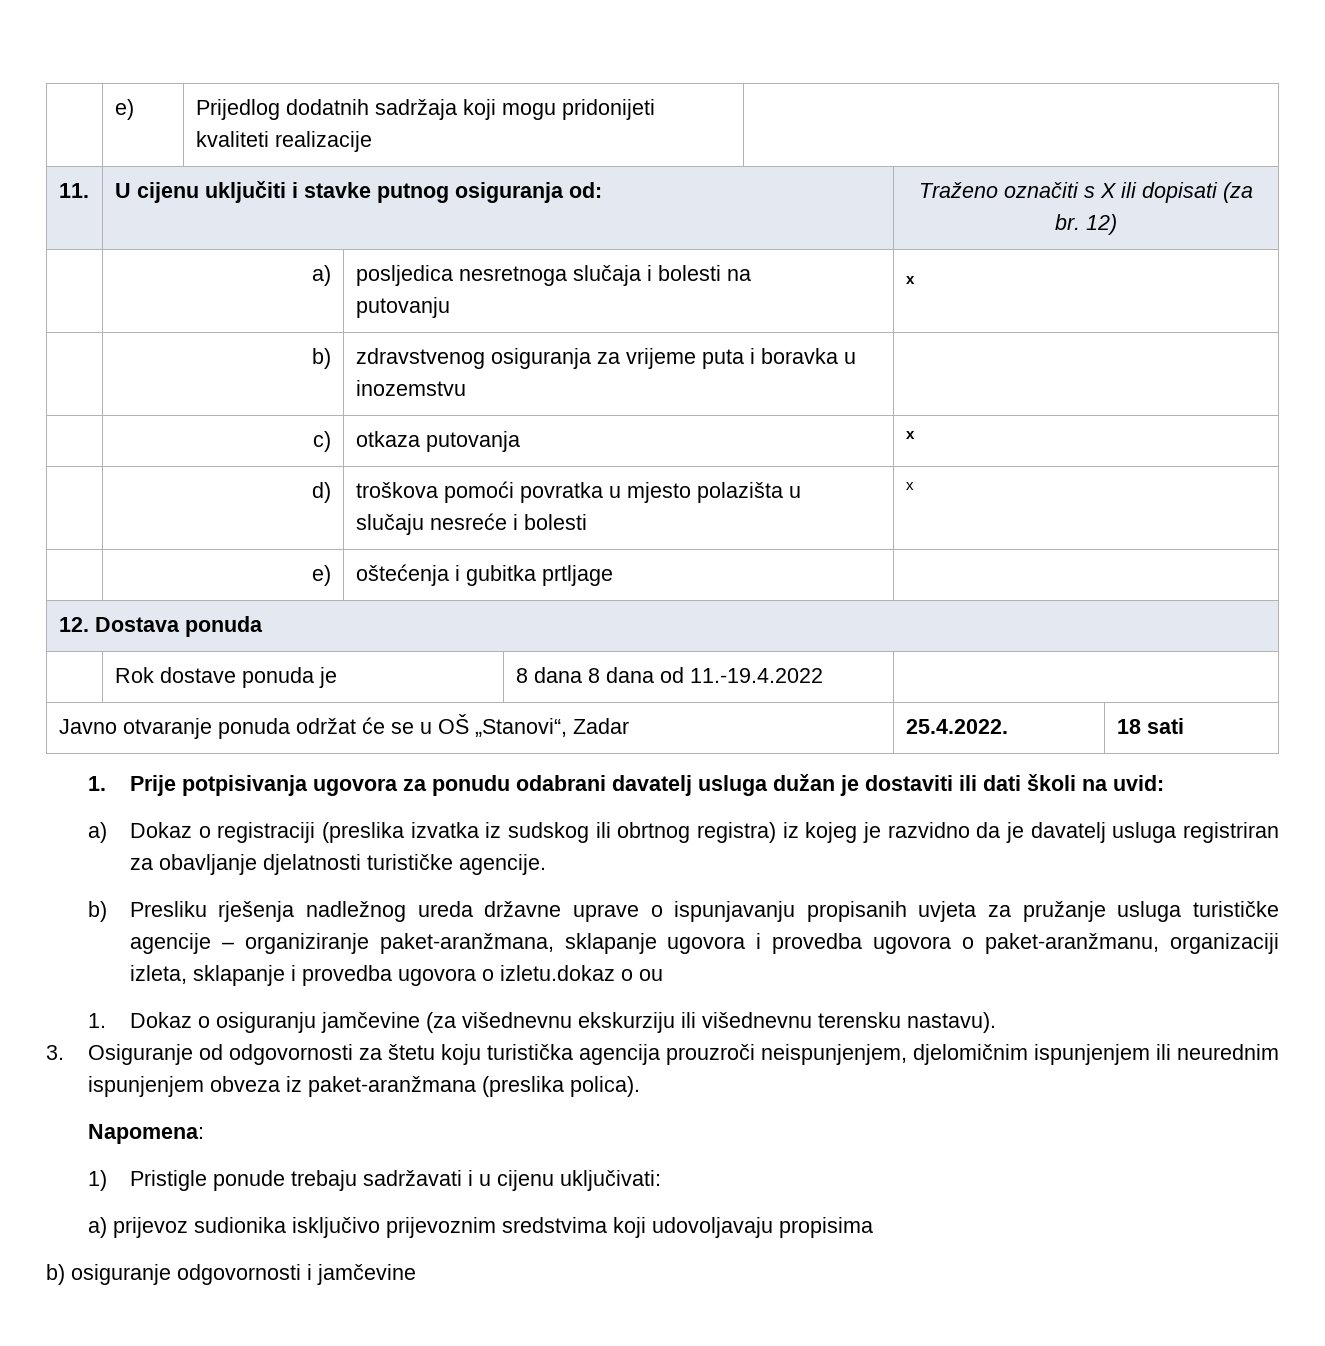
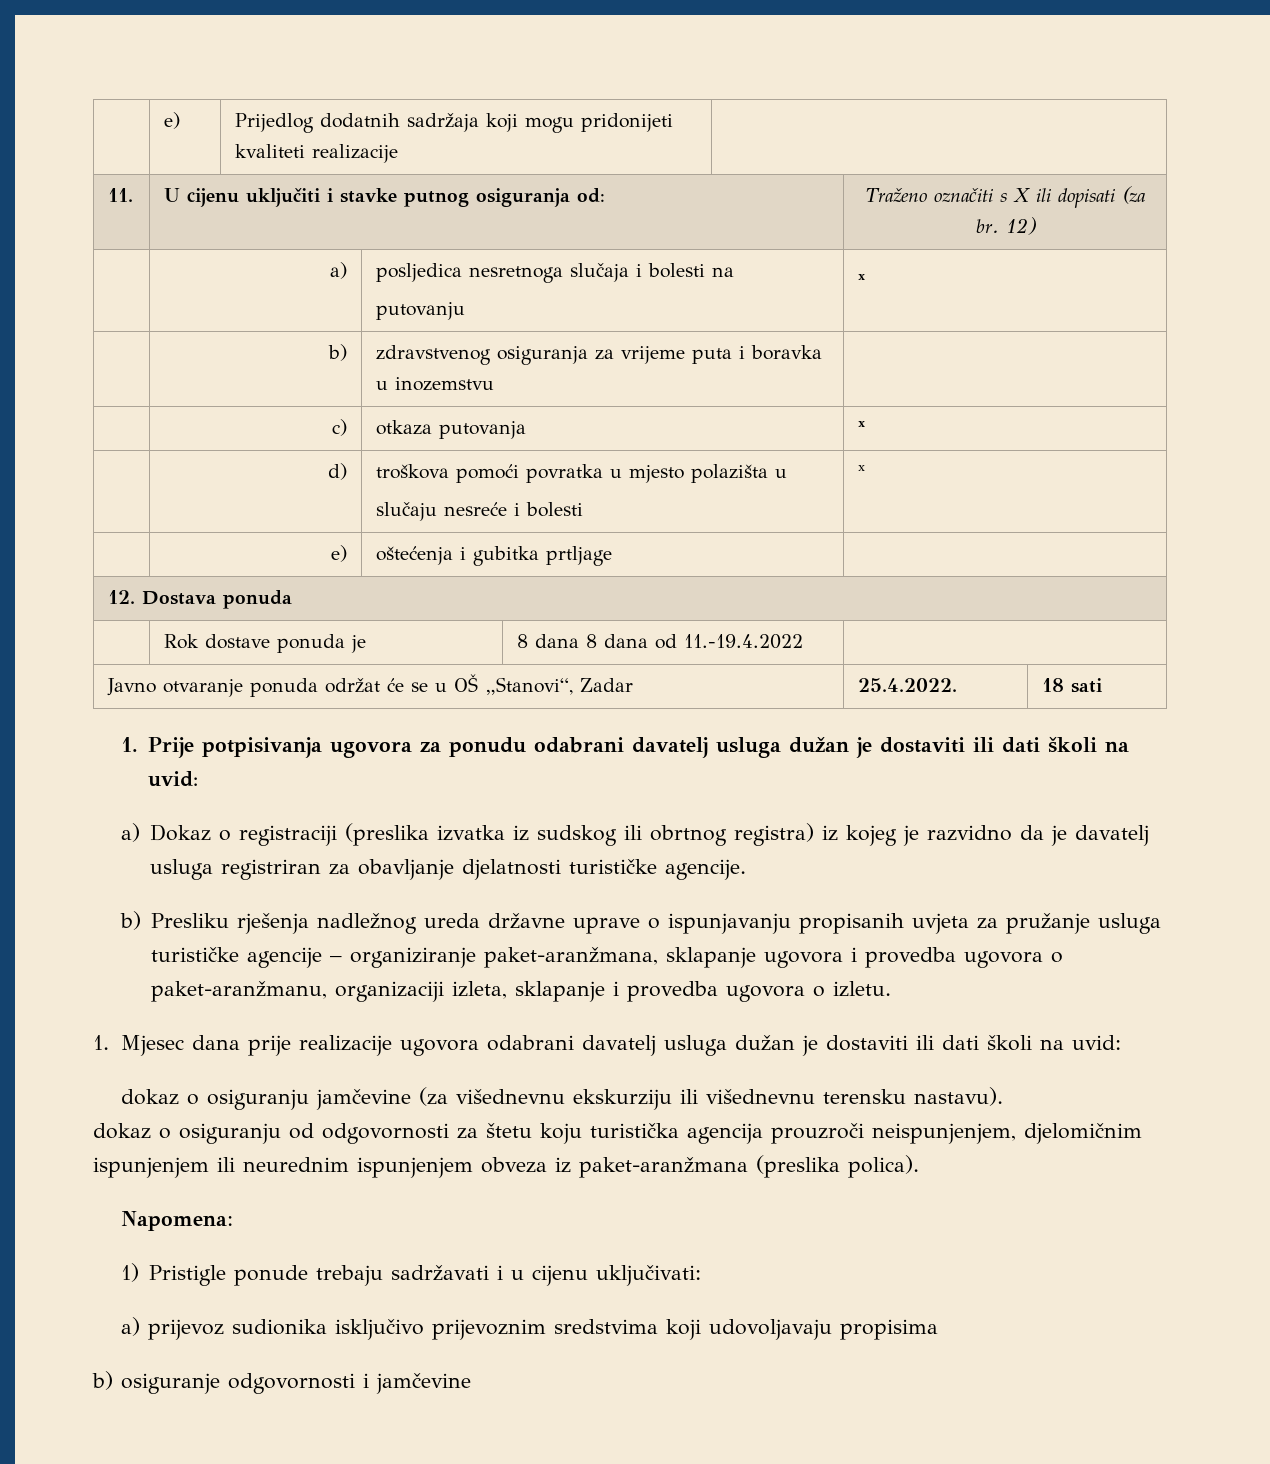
- b) Presliku rješenja nadležnog ureda državne uprave o ispunjavanju propisanih uvjeta za pružanje usluga turističke agencije – organiziranje paket-aranžmana, sklapanje ugovora i provedba ugovora o paket-aranžmanu, organizaciji izleta, sklapanje i provedba ugovora o izletu.dokaz o ou
- 1. Dokaz o osiguranju jamčevine (za višednevnu ekskurziju ili višednevnu terensku nastavu).
+ b) Presliku rješenja nadležnog ureda državne uprave o ispunjavanju propisanih uvjeta za pružanje usluga turističke agencije – organiziranje paket-aranžmana, sklapanje ugovora i provedba ugovora o paket-aranžmanu, organizaciji izleta, sklapanje i provedba ugovora o izletu.
+ 1. Mjesec dana prije realizacije ugovora odabrani davatelj usluga dužan je dostaviti ili dati školi na uvid:
+ dokaz o osiguranju jamčevine (za višednevnu ekskurziju ili višednevnu terensku nastavu).
- 3. Osiguranje od odgovornosti za štetu koju turistička agencija prouzroči neispunjenjem, djelomičnim ispunjenjem ili neurednim ispunjenjem obveza iz paket-aranžmana (preslika polica).
+ dokaz o osiguranju od odgovornosti za štetu koju turistička agencija prouzroči neispunjenjem, djelomičnim ispunjenjem ili neurednim ispunjenjem obveza iz paket-aranžmana (preslika polica).

